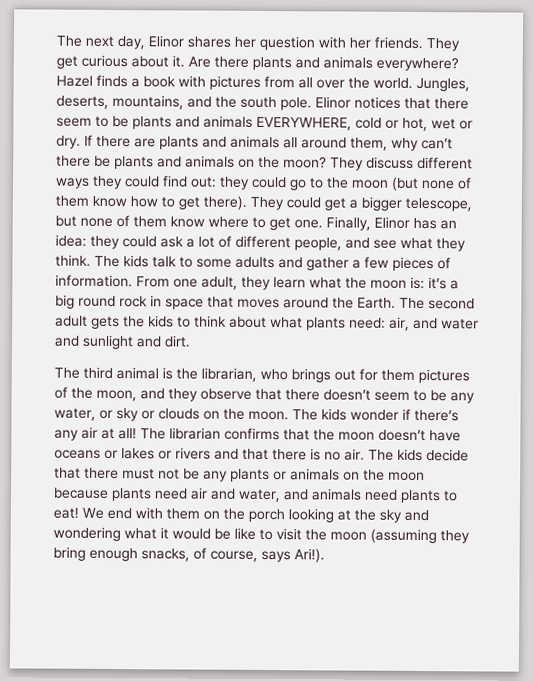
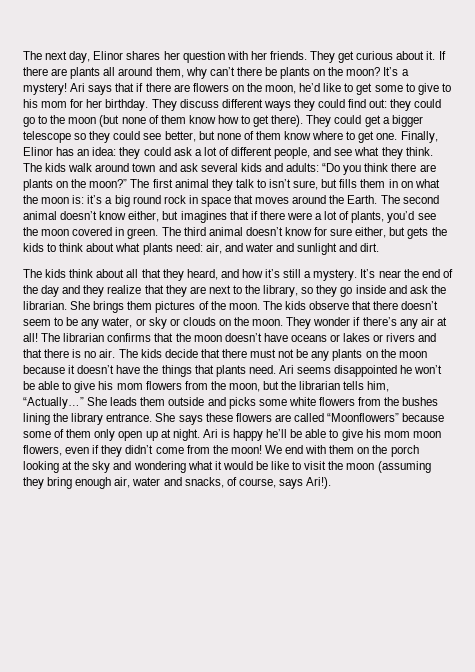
- Are there plants and animals everywhere? Hazel finds a book with pictures from all over the world. Jungles, deserts, mountains, and the south pole. Elinor notices that there seem to be plants and animals EVERYWHERE, cold or hot, wet or dry.
- If there are plants and animals all around them, why can’t there be plants and animals on the moon?
+ If there are plants all around them, why can’t there be plants on the moon?
+ It’s a mystery! Ari says that if there are flowers on the moon, he’d like to get some to give to his mom for her birthday.
- They could get a bigger telescope, but none of them know where to get one.
+ They could get a bigger telescope so they could see better, but none of them know where to get one.
- The kids talk to some adults and gather a few pieces of information. From one adult, they learn what the moon is: it’s a big round rock in space that moves around the Earth.
+ The kids walk around town and ask several kids and adults: “Do you think there are plants on the moon?” The first animal they talk to isn’t sure, but fills them in on what the moon is: it’s a big round rock in space that moves around the Earth.
- The second adult gets the kids to think about what plants need: air, and water and sunlight and dirt.
+ The second animal doesn’t know either, but imagines that if there were a lot of plants, you’d see the moon covered in green. The third animal doesn’t know for sure either, but gets the kids to think about what plants need: air, and water and sunlight and dirt.
- The third animal is the librarian, who brings out for them pictures of the moon, and they observe that there doesn’t seem to be any water, or sky or clouds on the moon.
+ The kids think about all that they heard, and how it’s still a mystery. It’s near the end of the day and they realize that they are next to the library, so they go inside and ask the librarian. She brings them pictures of the moon. The kids observe that there doesn’t seem to be any water, or sky or clouds on the moon.
- The kids wonder if there’s any air at all!
+ They wonder if there’s any air at all!
- The kids decide that there must not be any plants or animals on the moon because plants need air and water, and animals need plants to eat!
+ The kids decide that there must not be any plants on the moon because it doesn’t have the things that plants need. Ari seems disappointed he won’t be able to give his mom flowers from the moon, but the librarian tells him, “Actually…” She leads them outside and picks some white flowers from the bushes lining the library entrance. She says these flowers are called “Moonflowers” because some of them only open up at night. Ari is happy he’ll be able to give his mom moon flowers, even if they didn’t come from the moon!
- We end with them on the porch looking at the sky and wondering what it would be like to visit the moon (assuming they bring enough snacks, of course, says Ari!).
+ We end with them on the porch looking at the sky and wondering what it would be like to visit the moon (assuming they bring enough air, water and snacks, of course, says Ari!).

